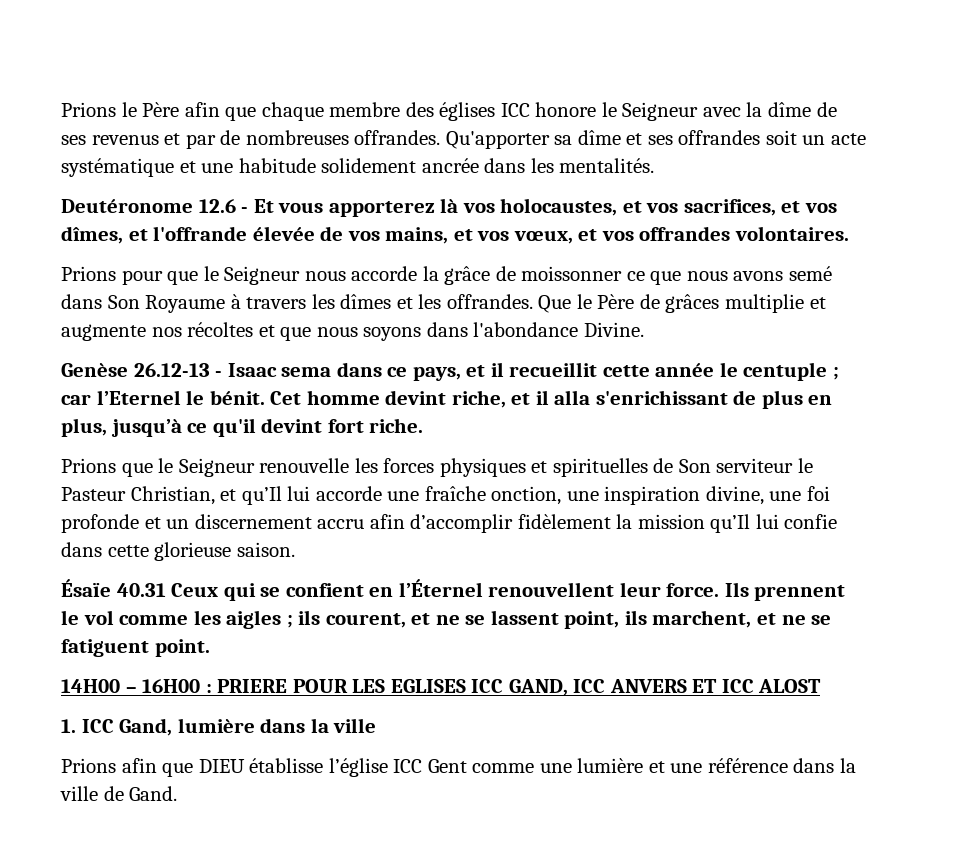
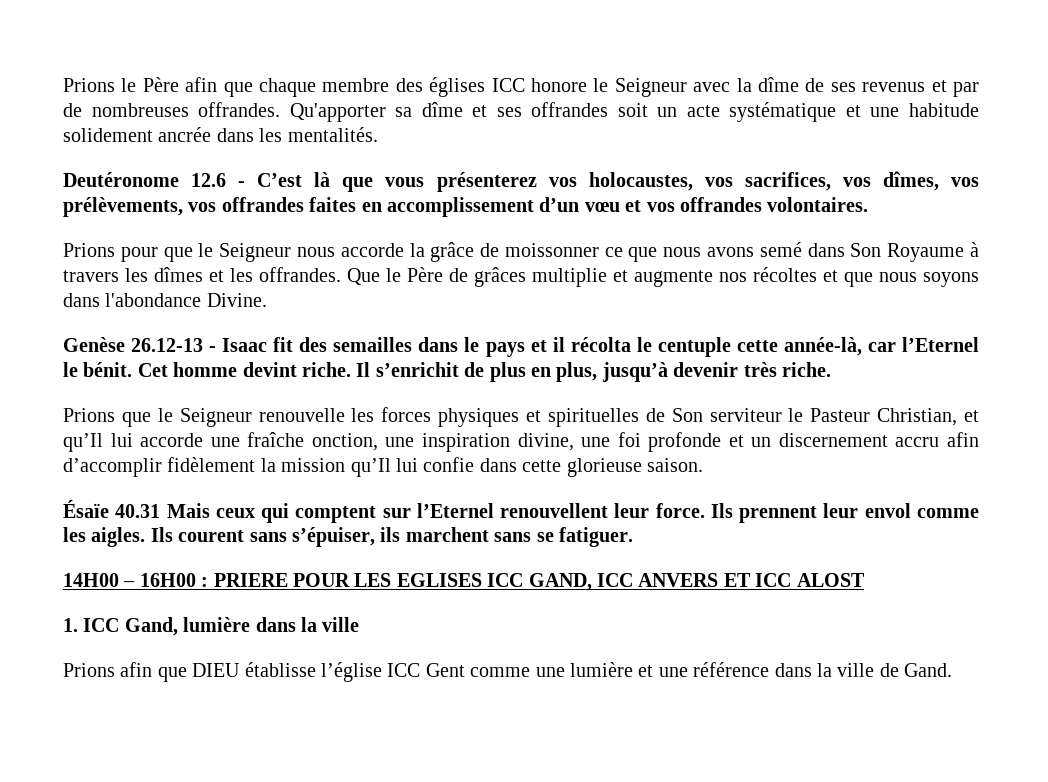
- Deutéronome 12.6 - Et vous apporterez là vos holocaustes, et vos sacrifices, et vos dîmes, et l'offrande élevée de vos mains, et vos vœux, et vos offrandes volontaires.
+ Deutéronome 12.6 - C’est là que vous présenterez vos holocaustes, vos sacrifices, vos dîmes, vos prélèvements, vos offrandes faites en accomplissement d’un vœu et vos offrandes volontaires.
- Genèse 26.12-13 - Isaac sema dans ce pays, et il recueillit cette année le centuple ; car l’Eternel le bénit.
+ Genèse 26.12-13 - Isaac fit des semailles dans le pays et il récolta le centuple cette année-là, car l’Eternel le bénit.
- Cet homme devint riche, et il alla s'enrichissant de plus en plus, jusqu’à ce qu'il devint fort riche.
+ Cet homme devint riche. Il s’enrichit de plus en plus, jusqu’à devenir très riche.
- Ésaïe 40.31 Ceux qui se confient en l’Éternel renouvellent leur force.
+ Ésaïe 40.31 Mais ceux qui comptent sur l’Eternel renouvellent leur force.
- Ils prennent le vol comme les aigles ; ils courent, et ne se lassent point, ils marchent, et ne se fatiguent point.
+ Ils prennent leur envol comme les aigles. Ils courent sans s’épuiser, ils marchent sans se fatiguer.

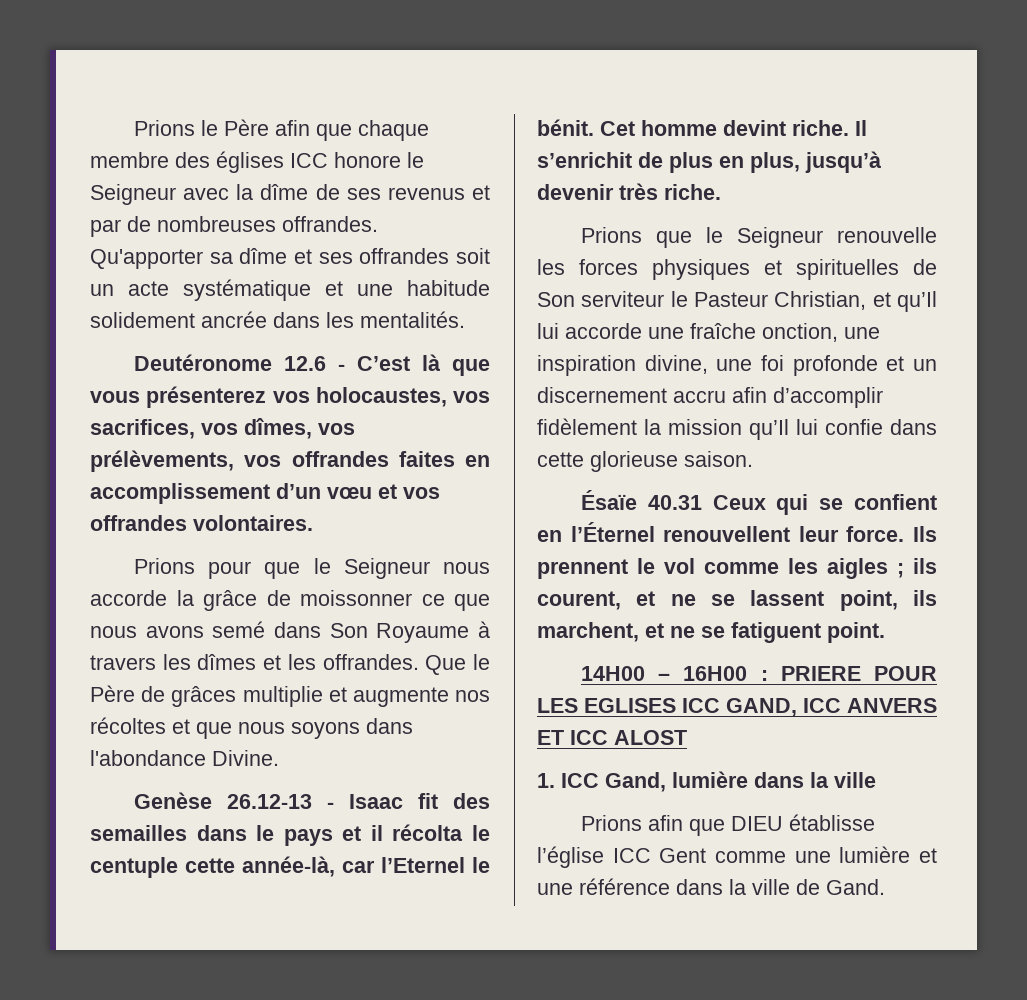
- Ésaïe 40.31 Mais ceux qui comptent sur l’Eternel renouvellent leur force.
+ Ésaïe 40.31 Ceux qui se confient en l’Éternel renouvellent leur force.
- Ils prennent leur envol comme les aigles. Ils courent sans s’épuiser, ils marchent sans se fatiguer.
+ Ils prennent le vol comme les aigles ; ils courent, et ne se lassent point, ils marchent, et ne se fatiguent point.

